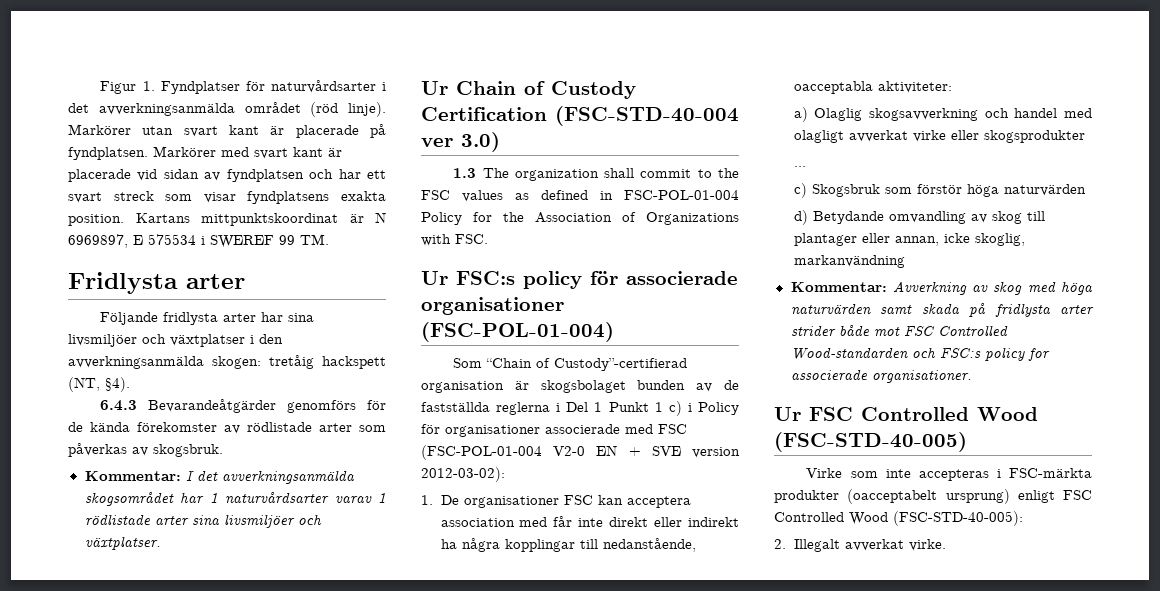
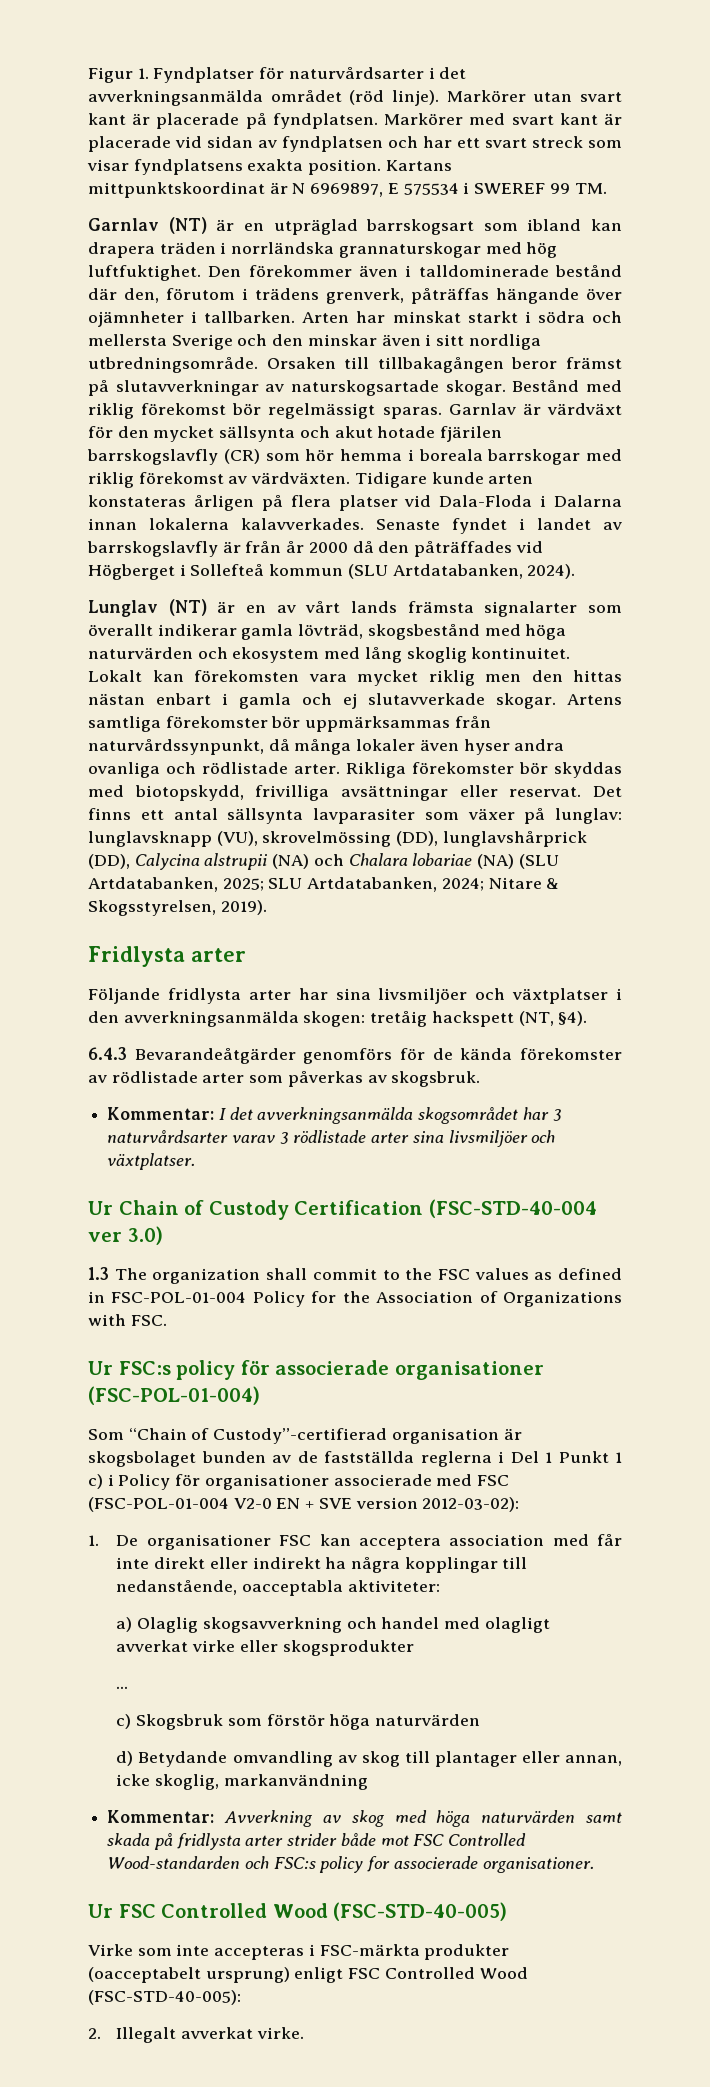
+ Garnlav (NT) är en utpräglad barrskogsart som ibland kan drapera träden i norrländska grannaturskogar med hög luftfuktighet. Den förekommer även i talldominerade bestånd där den, förutom i trädens grenverk, påträffas hängande över ojämnheter i tallbarken. Arten har minskat starkt i södra och mellersta Sverige och den minskar även i sitt nordliga utbredningsområde. Orsaken till tillbakagången beror främst på slutavverkningar av naturskogsartade skogar. Bestånd med riklig förekomst bör regelmässigt sparas. Garnlav är värdväxt för den mycket sällsynta och akut hotade fjärilen barrskogslavfly (CR) som hör hemma i boreala barrskogar med riklig förekomst av värdväxten. Tidigare kunde arten konstateras årligen på flera platser vid Dala-Floda i Dalarna innan lokalerna kalavverkades. Senaste fyndet i landet av barrskogslavfly är från år 2000 då den påträffades vid Högberget i Sollefteå kommun (SLU Artdatabanken, 2024).
+ Lunglav (NT) är en av vårt lands främsta signalarter som överallt indikerar gamla lövträd, skogsbestånd med höga naturvärden och ekosystem med lång skoglig kontinuitet. Lokalt kan förekomsten vara mycket riklig men den hittas nästan enbart i gamla och ej slutavverkade skogar. Artens samtliga förekomster bör uppmärksammas från naturvårdssynpunkt, då många lokaler även hyser andra ovanliga och rödlistade arter. Rikliga förekomster bör skyddas med biotopskydd, frivilliga avsättningar eller reservat. Det finns ett antal sällsynta lavparasiter som växer på lunglav: lunglavsknapp (VU), skrovelmössing (DD), lunglavshårprick (DD), Calycina alstrupii (NA) och Chalara lobariae (NA) (SLU Artdatabanken, 2025; SLU Artdatabanken, 2024; Nitare & Skogsstyrelsen, 2019).
- Kommentar: I det avverkningsanmälda skogsområdet har 1 naturvårdsarter varav 1 rödlistade arter sina livsmiljöer och växtplatser.
+ Kommentar: I det avverkningsanmälda skogsområdet har 3 naturvårdsarter varav 3 rödlistade arter sina livsmiljöer och växtplatser.

